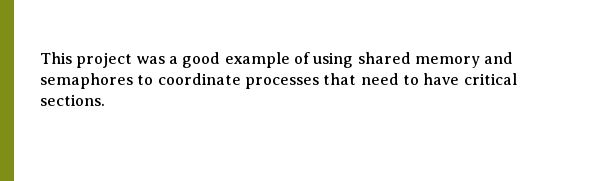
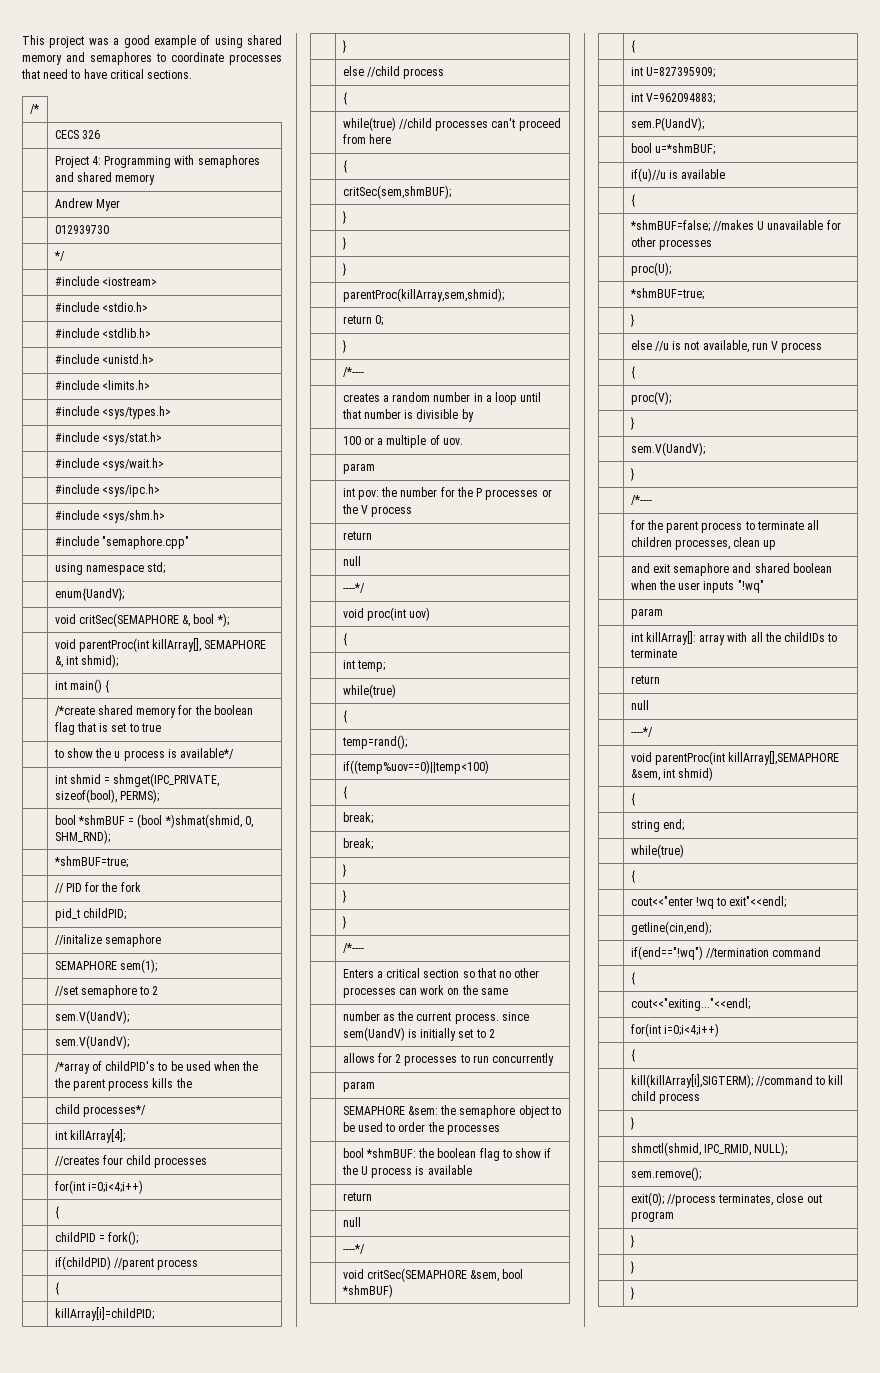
+ /*
+ | CECS 326
+ | Project 4: Programming with semaphores and shared memory
+ | Andrew Myer
+ | 012939730
+ | */
+ | #include <iostream>
+ | #include <stdio.h>
+ | #include <stdlib.h>
+ | #include <unistd.h>
+ | #include <limits.h>
+ | #include <sys/types.h>
+ | #include <sys/stat.h>
+ | #include <sys/wait.h>
+ | #include <sys/ipc.h>
+ | #include <sys/shm.h>
+ | #include "semaphore.cpp"
+ | using namespace std;
+ | enum{UandV};
+ | void critSec(SEMAPHORE &, bool *);
+ | void parentProc(int killArray[], SEMAPHORE &, int shmid);
+ | int main() {
+ | /*create shared memory for the boolean flag that is set to true
+ | to show the u process is available*/
+ | int shmid = shmget(IPC_PRIVATE, sizeof(bool), PERMS);
+ | bool *shmBUF = (bool *)shmat(shmid, 0, SHM_RND);
+ | *shmBUF=true;
+ | // PID for the fork
+ | pid_t childPID;
+ | //initalize semaphore
+ | SEMAPHORE sem(1);
+ | //set semaphore to 2
+ | sem.V(UandV);
+ | sem.V(UandV);
+ | /*array of childPID's to be used when the the parent process kills the
+ | child processes*/
+ | int killArray[4];
+ | //creates four child processes
+ | for(int i=0;i<4;i++)
+ | {
+ | childPID = fork();
+ | if(childPID) //parent process
+ | {
+ | killArray[i]=childPID;
+ | }
+ | else //child process
+ | {
+ | while(true) //child processes can't proceed from here
+ | {
+ | critSec(sem,shmBUF);
+ | }
+ | }
+ | }
+ | parentProc(killArray,sem,shmid);
+ | return 0;
+ | }
+ | /*----
+ | creates a random number in a loop until that number is divisible by
+ | 100 or a multiple of uov.
+ | param
+ | int pov: the number for the P processes or the V process
+ | return
+ | null
+ | ----*/
+ | void proc(int uov)
+ | {
+ | int temp;
+ | while(true)
+ | {
+ | temp=rand();
+ | if((temp%uov==0)||temp<100)
+ | {
+ | break;
+ | break;
+ | }
+ | }
+ | }
+ | /*----
+ | Enters a critical section so that no other processes can work on the same
+ | number as the current process. since sem(UandV) is initially set to 2
+ | allows for 2 processes to run concurrently
+ | param
+ | SEMAPHORE &sem: the semaphore object to be used to order the processes
+ | bool *shmBUF: the boolean flag to show if the U process is available
+ | return
+ | null
+ | ----*/
+ | void critSec(SEMAPHORE &sem, bool *shmBUF)
+ | {
+ | int U=827395909;
+ | int V=962094883;
+ | sem.P(UandV);
+ | bool u=*shmBUF;
+ | if(u)//u is available
+ | {
+ | *shmBUF=false; //makes U unavailable for other processes
+ | proc(U);
+ | *shmBUF=true;
+ | }
+ | else //u is not available, run V process
+ | {
+ | proc(V);
+ | }
+ | sem.V(UandV);
+ | }
+ | /*----
+ | for the parent process to terminate all children processes, clean up
+ | and exit semaphore and shared boolean when the user inputs "!wq"
+ | param
+ | int killArray[]: array with all the childIDs to terminate
+ | return
+ | null
+ | ----*/
+ | void parentProc(int killArray[],SEMAPHORE &sem, int shmid)
+ | {
+ | string end;
+ | while(true)
+ | {
+ | cout<<"enter !wq to exit"<<endl;
+ | getline(cin,end);
+ | if(end=="!wq") //termination command
+ | {
+ | cout<<"exiting..."<<endl;
+ | for(int i=0;i<4;i++)
+ | {
+ | kill(killArray[i],SIGTERM); //command to kill child process
+ | }
+ | shmctl(shmid, IPC_RMID, NULL);
+ | sem.remove();
+ | exit(0); //process terminates, close out program
+ | }
+ | }
+ | }

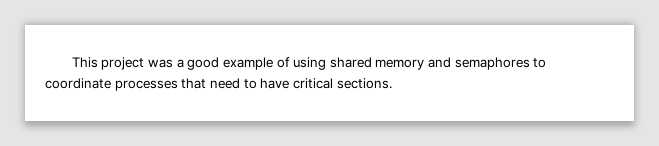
- /*
- | CECS 326
- | Project 4: Programming with semaphores and shared memory
- | Andrew Myer
- | 012939730
- | */
- | #include <iostream>
- | #include <stdio.h>
- | #include <stdlib.h>
- | #include <unistd.h>
- | #include <limits.h>
- | #include <sys/types.h>
- | #include <sys/stat.h>
- | #include <sys/wait.h>
- | #include <sys/ipc.h>
- | #include <sys/shm.h>
- | #include "semaphore.cpp"
- | using namespace std;
- | enum{UandV};
- | void critSec(SEMAPHORE &, bool *);
- | void parentProc(int killArray[], SEMAPHORE &, int shmid);
- | int main() {
- | /*create shared memory for the boolean flag that is set to true
- | to show the u process is available*/
- | int shmid = shmget(IPC_PRIVATE, sizeof(bool), PERMS);
- | bool *shmBUF = (bool *)shmat(shmid, 0, SHM_RND);
- | *shmBUF=true;
- | // PID for the fork
- | pid_t childPID;
- | //initalize semaphore
- | SEMAPHORE sem(1);
- | //set semaphore to 2
- | sem.V(UandV);
- | sem.V(UandV);
- | /*array of childPID's to be used when the the parent process kills the
- | child processes*/
- | int killArray[4];
- | //creates four child processes
- | for(int i=0;i<4;i++)
- | {
- | childPID = fork();
- | if(childPID) //parent process
- | {
- | killArray[i]=childPID;
- | }
- | else //child process
- | {
- | while(true) //child processes can't proceed from here
- | {
- | critSec(sem,shmBUF);
- | }
- | }
- | }
- | parentProc(killArray,sem,shmid);
- | return 0;
- | }
- | /*----
- | creates a random number in a loop until that number is divisible by
- | 100 or a multiple of uov.
- | param
- | int pov: the number for the P processes or the V process
- | return
- | null
- | ----*/
- | void proc(int uov)
- | {
- | int temp;
- | while(true)
- | {
- | temp=rand();
- | if((temp%uov==0)||temp<100)
- | {
- | break;
- | break;
- | }
- | }
- | }
- | /*----
- | Enters a critical section so that no other processes can work on the same
- | number as the current process. since sem(UandV) is initially set to 2
- | allows for 2 processes to run concurrently
- | param
- | SEMAPHORE &sem: the semaphore object to be used to order the processes
- | bool *shmBUF: the boolean flag to show if the U process is available
- | return
- | null
- | ----*/
- | void critSec(SEMAPHORE &sem, bool *shmBUF)
- | {
- | int U=827395909;
- | int V=962094883;
- | sem.P(UandV);
- | bool u=*shmBUF;
- | if(u)//u is available
- | {
- | *shmBUF=false; //makes U unavailable for other processes
- | proc(U);
- | *shmBUF=true;
- | }
- | else //u is not available, run V process
- | {
- | proc(V);
- | }
- | sem.V(UandV);
- | }
- | /*----
- | for the parent process to terminate all children processes, clean up
- | and exit semaphore and shared boolean when the user inputs "!wq"
- | param
- | int killArray[]: array with all the childIDs to terminate
- | return
- | null
- | ----*/
- | void parentProc(int killArray[],SEMAPHORE &sem, int shmid)
- | {
- | string end;
- | while(true)
- | {
- | cout<<"enter !wq to exit"<<endl;
- | getline(cin,end);
- | if(end=="!wq") //termination command
- | {
- | cout<<"exiting..."<<endl;
- | for(int i=0;i<4;i++)
- | {
- | kill(killArray[i],SIGTERM); //command to kill child process
- | }
- | shmctl(shmid, IPC_RMID, NULL);
- | sem.remove();
- | exit(0); //process terminates, close out program
- | }
- | }
- | }

